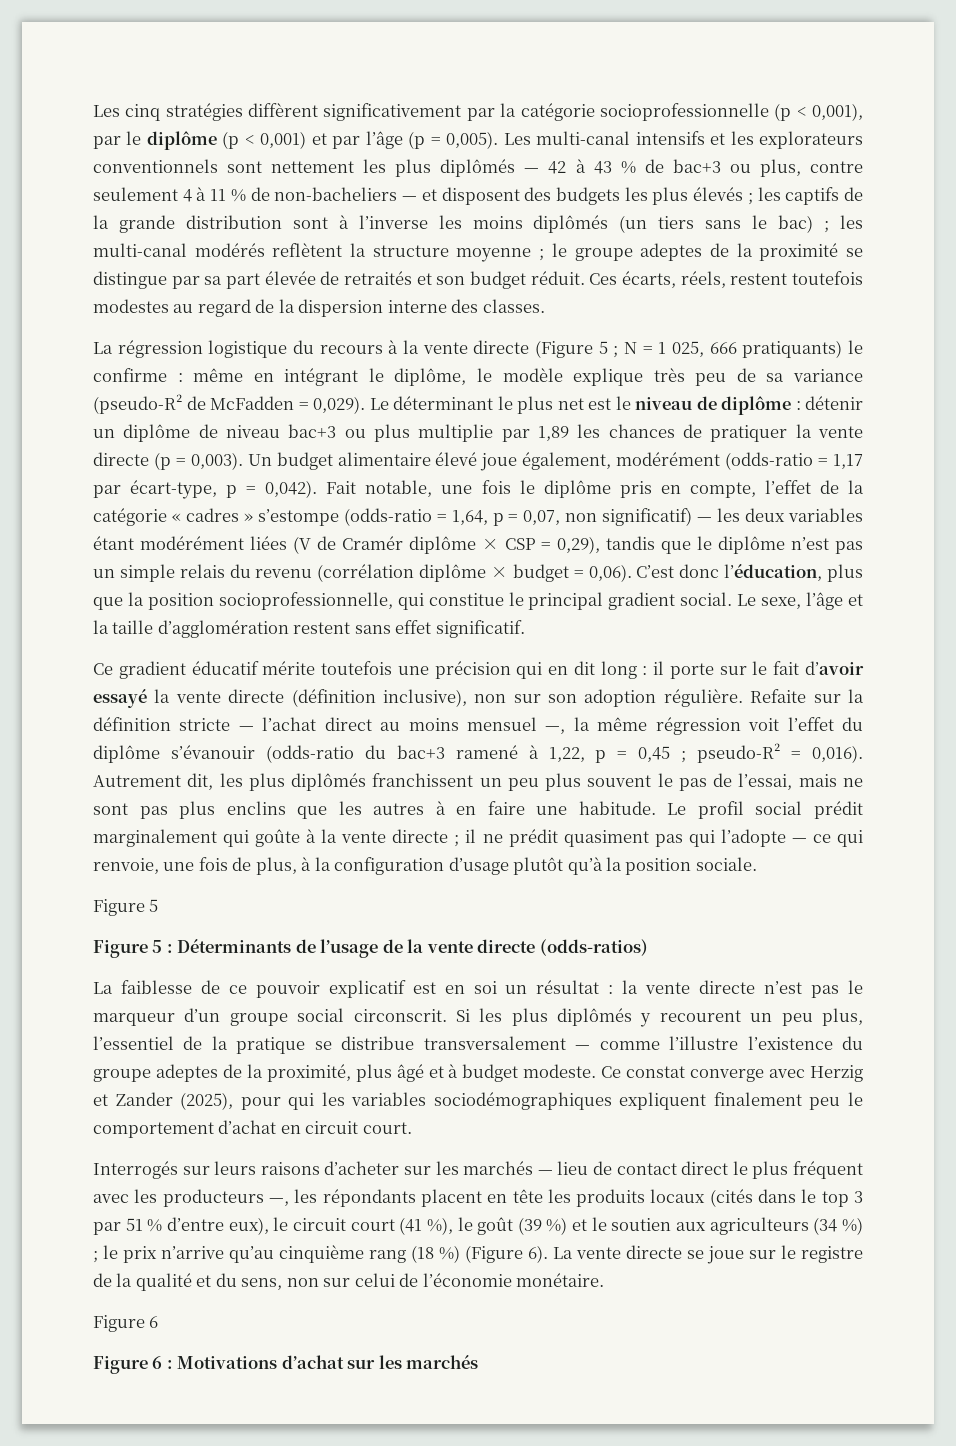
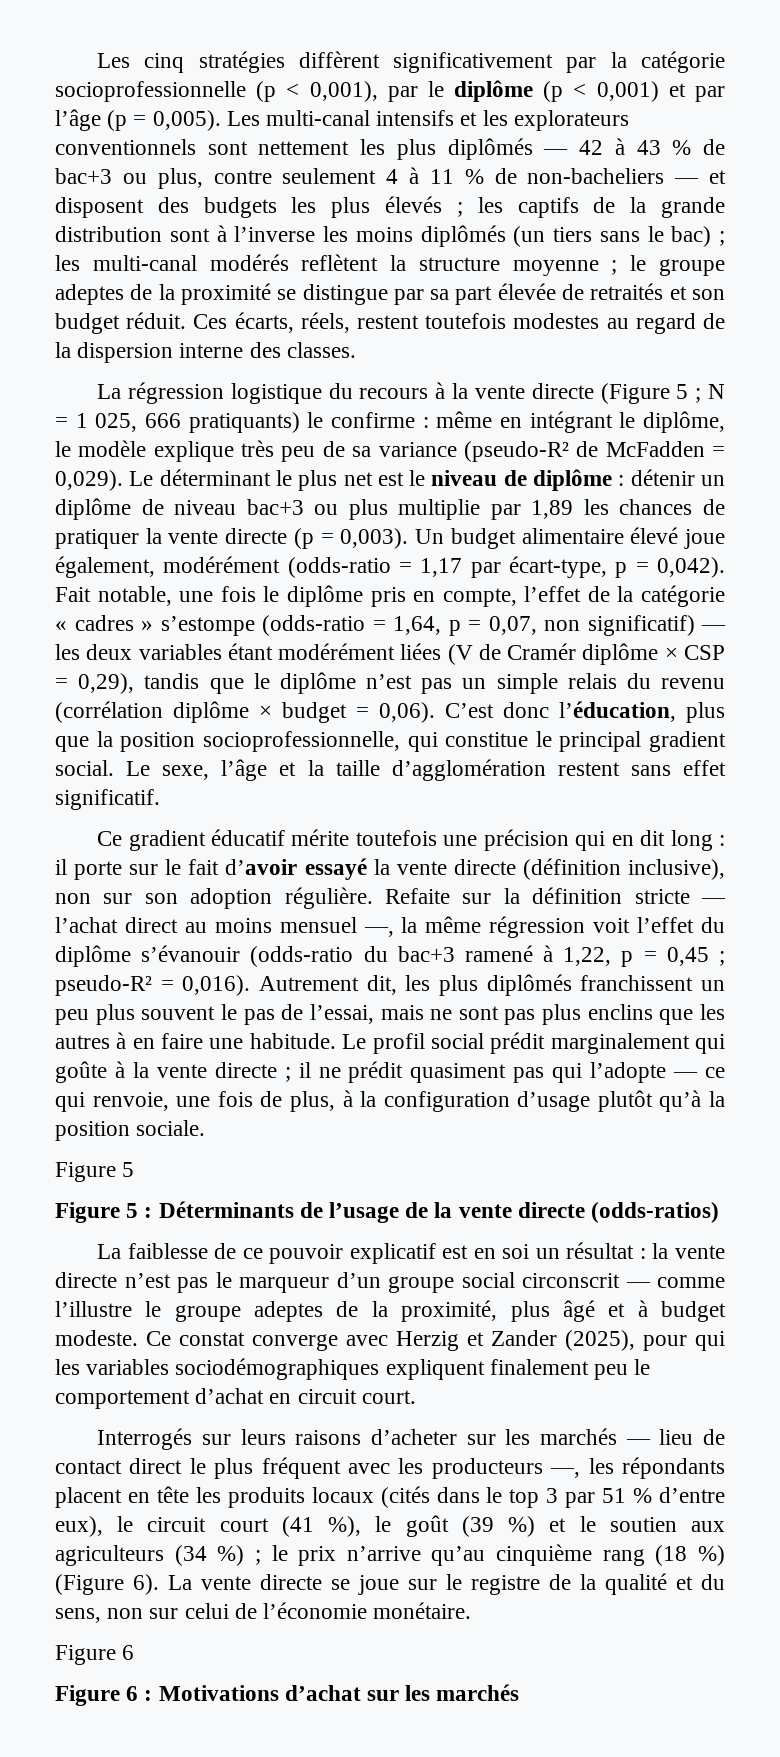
- La faiblesse de ce pouvoir explicatif est en soi un résultat : la vente directe n’est pas le marqueur d’un groupe social circonscrit. Si les plus diplômés y recourent un peu plus, l’essentiel de la pratique se distribue transversalement — comme l’illustre l’existence du groupe adeptes de la proximité, plus âgé et à budget modeste.
+ La faiblesse de ce pouvoir explicatif est en soi un résultat : la vente directe n’est pas le marqueur d’un groupe social circonscrit — comme l’illustre le groupe adeptes de la proximité, plus âgé et à budget modeste.

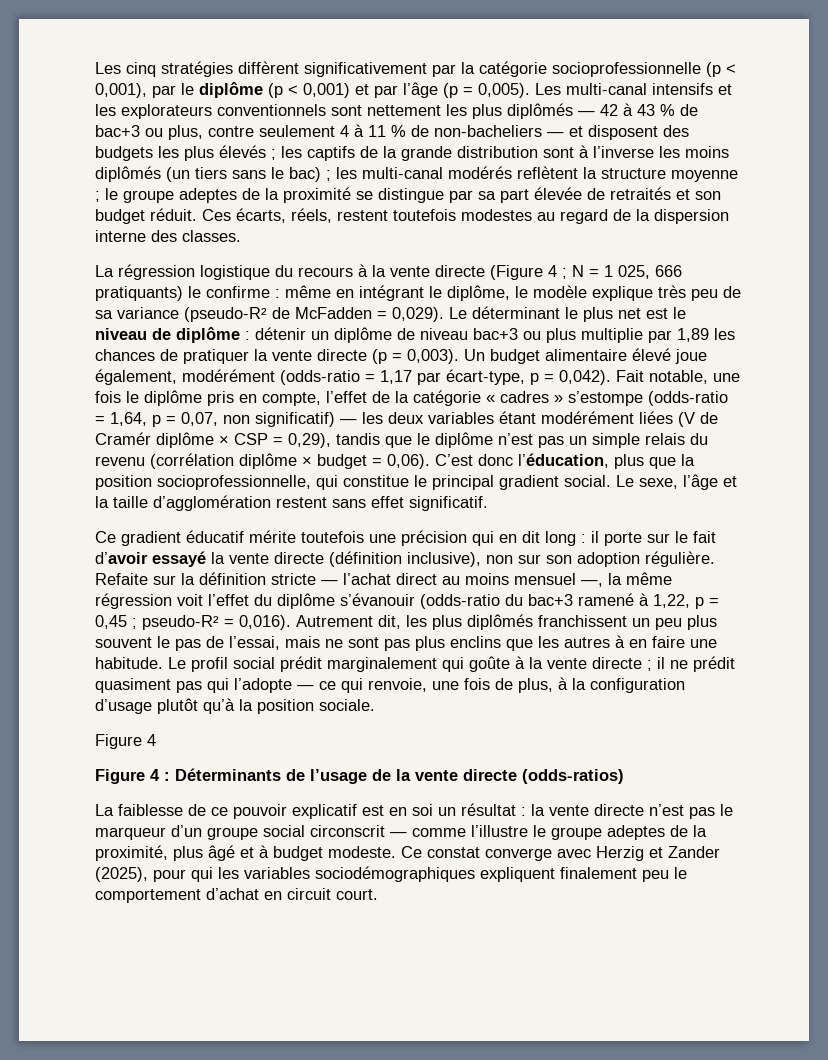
- La régression logistique du recours à la vente directe (Figure 5 ; N = 1 025, 666 pratiquants) le confirme : même en intégrant le diplôme, le modèle explique très peu de sa variance (pseudo-R² de McFadden = 0,029).
+ La régression logistique du recours à la vente directe (Figure 4 ; N = 1 025, 666 pratiquants) le confirme : même en intégrant le diplôme, le modèle explique très peu de sa variance (pseudo-R² de McFadden = 0,029).
  Le profil social prédit marginalement qui goûte à la vente directe ; il ne prédit quasiment pas qui l’adopte — ce qui renvoie, une fois de plus, à la configuration d’usage plutôt qu’à la position sociale.
- Figure 5
- Figure 5 : Déterminants de l’usage de la vente directe (odds-ratios)
+ Figure 4
+ Figure 4 : Déterminants de l’usage de la vente directe (odds-ratios)
- Interrogés sur leurs raisons d’acheter sur les marchés — lieu de contact direct le plus fréquent avec les producteurs —, les répondants placent en tête les produits locaux (cités dans le top 3 par 51 % d’entre eux), le circuit court (41 %), le goût (39 %) et le soutien aux agriculteurs (34 %) ; le prix n’arrive qu’au cinquième rang (18 %) (Figure 6). La vente directe se joue sur le registre de la qualité et du sens, non sur celui de l’économie monétaire.
- Figure 6
- Figure 6 : Motivations d’achat sur les marchés

